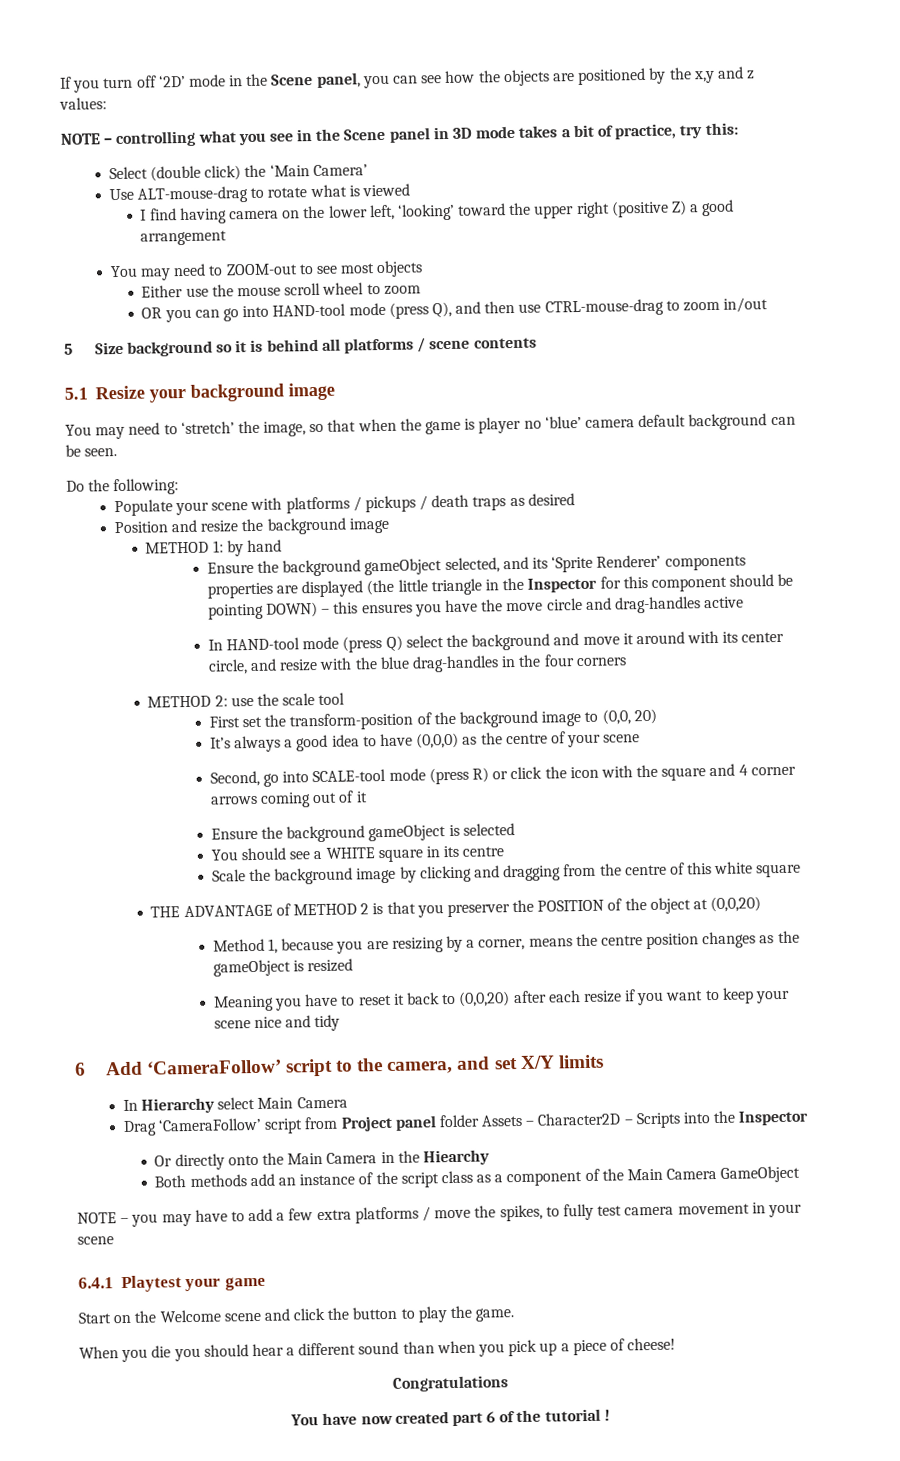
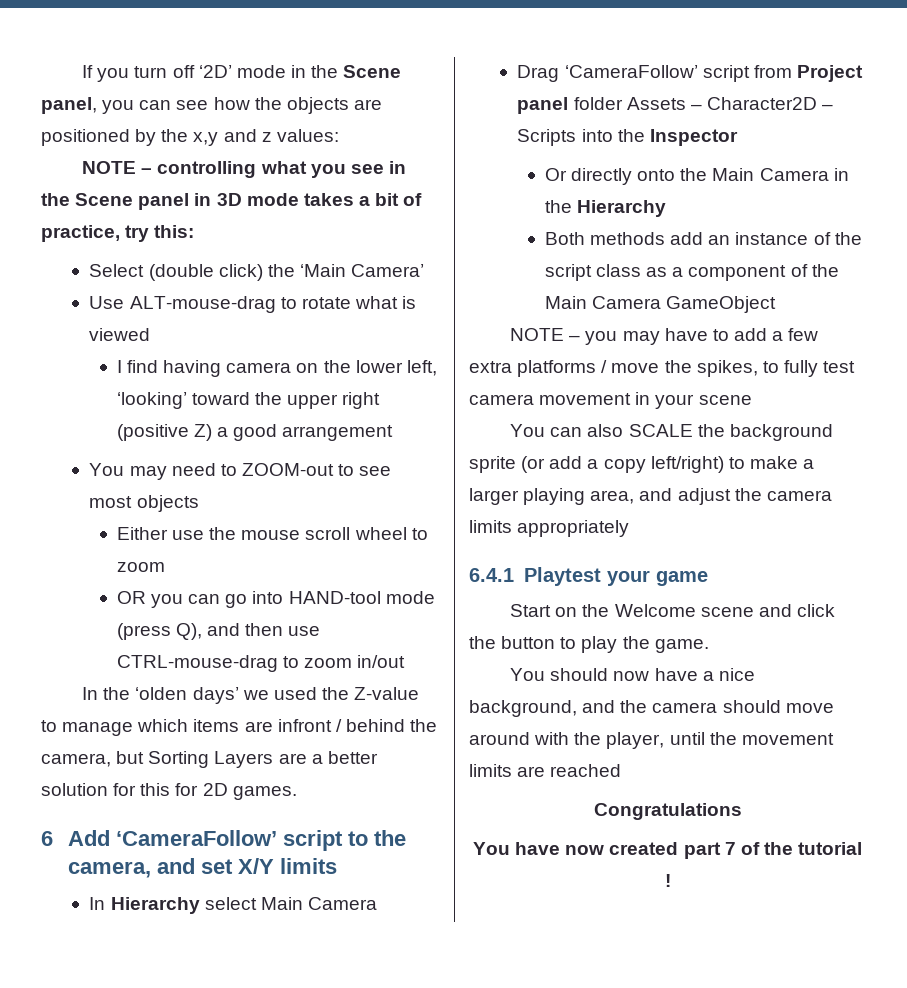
- 5 Size background so it is behind all platforms / scene contents
- 5.1 Resize your background image
- You may need to ‘stretch’ the image, so that when the game is player no ‘blue’ camera default background can be seen.
- Do the following:
- Populate your scene with platforms / pickups / death traps as desired
- Position and resize the background image
- METHOD 1: by hand
- Ensure the background gameObject selected, and its ‘Sprite Renderer’ components properties are displayed (the little triangle in the Inspector for this component should be pointing DOWN) – this ensures you have the move circle and drag-handles active
- In HAND-tool mode (press Q) select the background and move it around with its center circle, and resize with the blue drag-handles in the four corners
- METHOD 2: use the scale tool
- First set the transform-position of the background image to (0,0, 20)
- It’s always a good idea to have (0,0,0) as the centre of your scene
- Second, go into SCALE-tool mode (press R) or click the icon with the square and 4 corner arrows coming out of it
- Ensure the background gameObject is selected
- You should see a WHITE square in its centre
- Scale the background image by clicking and dragging from the centre of this white square
- THE ADVANTAGE of METHOD 2 is that you preserver the POSITION of the object at (0,0,20)
- Method 1, because you are resizing by a corner, means the centre position changes as the gameObject is resized
- Meaning you have to reset it back to (0,0,20) after each resize if you want to keep your scene nice and tidy
+ In the ‘olden days’ we used the Z-value to manage which items are infront / behind the camera, but Sorting Layers are a better solution for this for 2D games.
- Or directly onto the Main Camera in the Hiearchy
+ Or directly onto the Main Camera in the Hierarchy
+ You can also SCALE the background sprite (or add a copy left/right) to make a larger playing area, and adjust the camera limits appropriately
- When you die you should hear a different sound than when you pick up a piece of cheese!
+ You should now have a nice background, and the camera should move around with the player, until the movement limits are reached
- You have now created part 6 of the tutorial !
+ You have now created part 7 of the tutorial !

